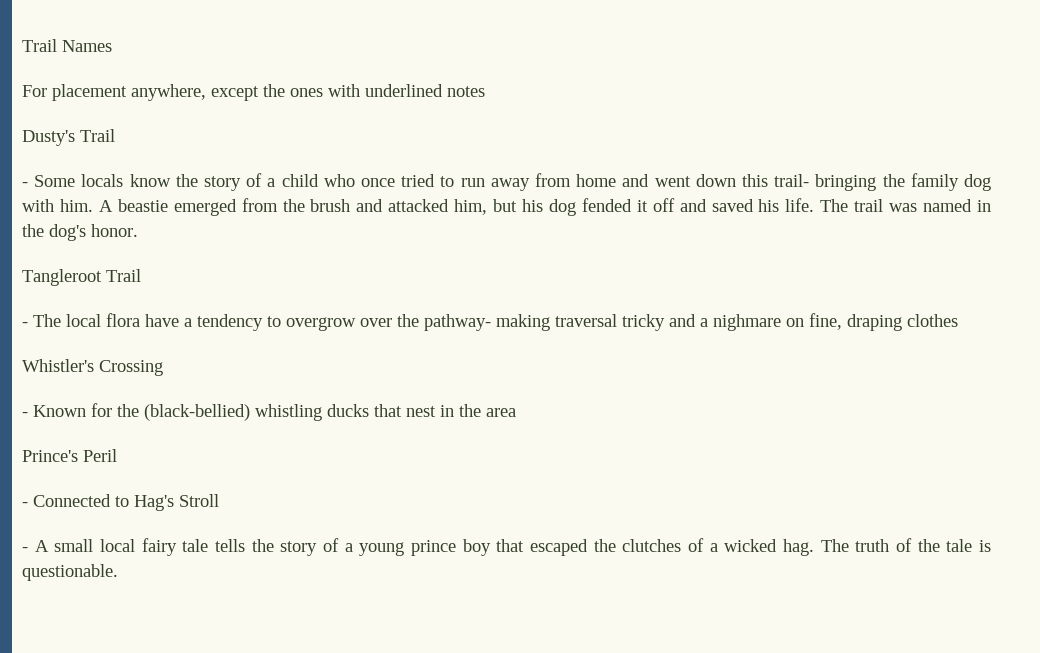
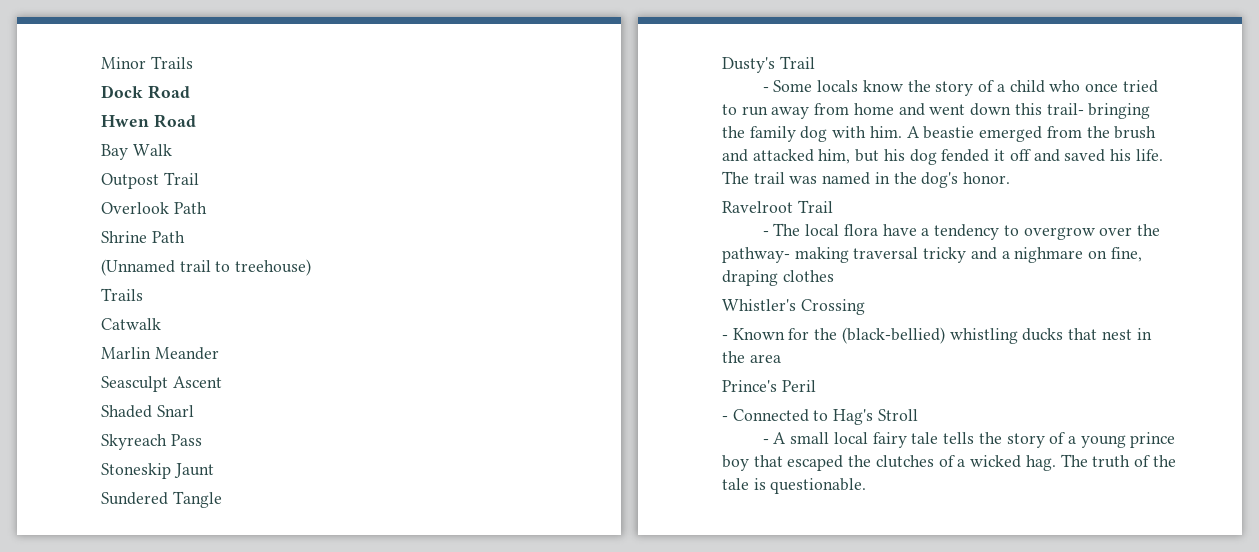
- Trail Names
- For placement anywhere, except the ones with underlined notes
+ Minor Trails
+ Dock Road
+ Hwen Road
+ Bay Walk
+ Outpost Trail
+ Overlook Path
+ Shrine Path
+ (Unnamed trail to treehouse)
+ Trails
+ Catwalk
+ Marlin Meander
+ Seasculpt Ascent
+ Shaded Snarl
+ Skyreach Pass
+ Stoneskip Jaunt
+ Sundered Tangle
- Tangleroot Trail
+ Ravelroot Trail

